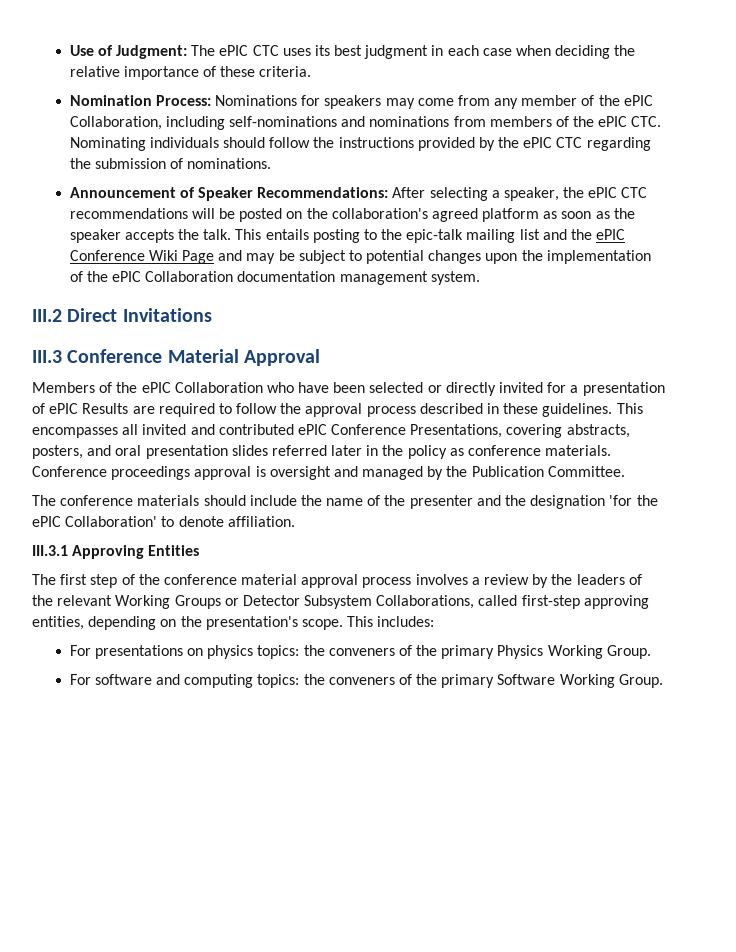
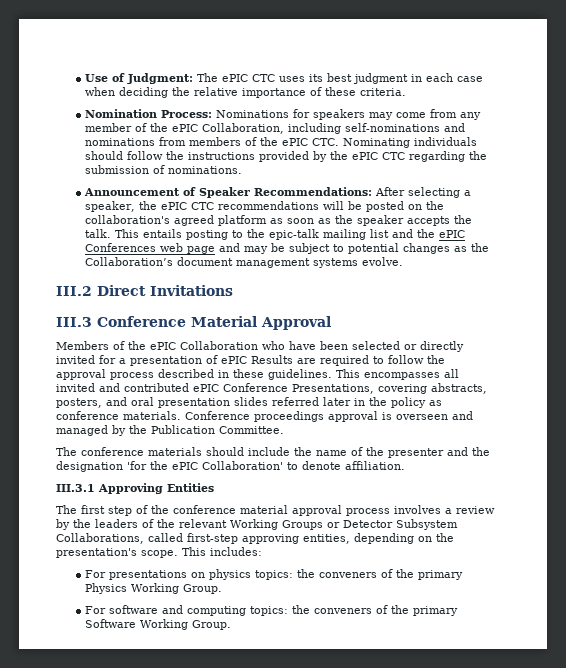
- This entails posting to the epic-talk mailing list and the ePIC Conference Wiki Page and may be subject to potential changes upon the implementation of the ePIC Collaboration documentation management system.
+ This entails posting to the epic-talk mailing list and the ePIC Conferences web page and may be subject to potential changes as the Collaboration’s document management systems evolve.
- Conference proceedings approval is oversight and managed by the Publication Committee.
+ Conference proceedings approval is overseen and managed by the Publication Committee.

